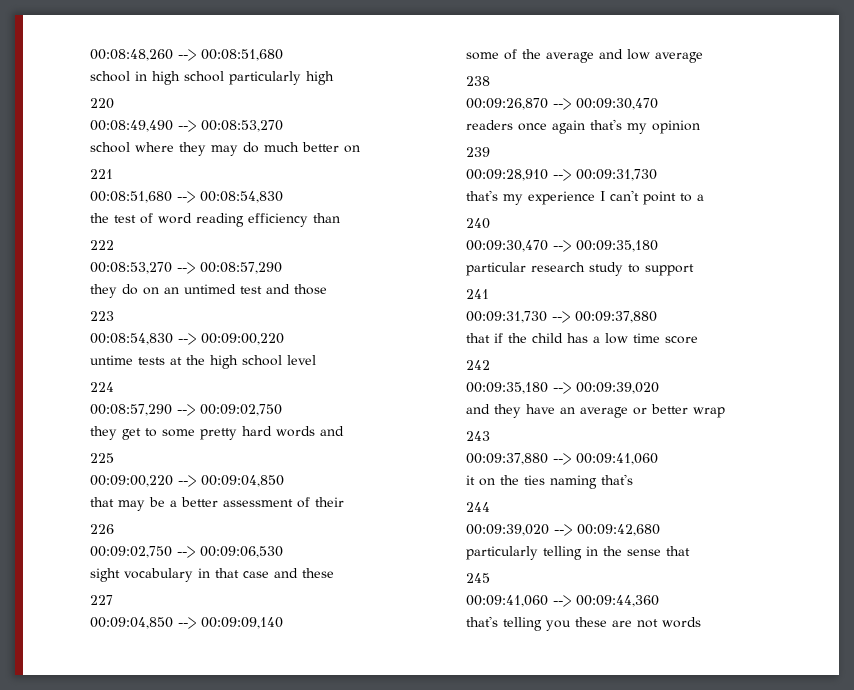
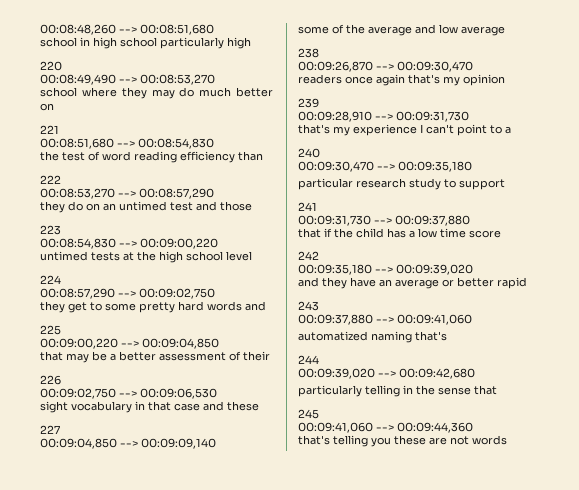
- untime tests at the high school level
+ untimed tests at the high school level
- and they have an average or better wrap
+ and they have an average or better rapid
- it on the ties naming that's
+ automatized naming that's

